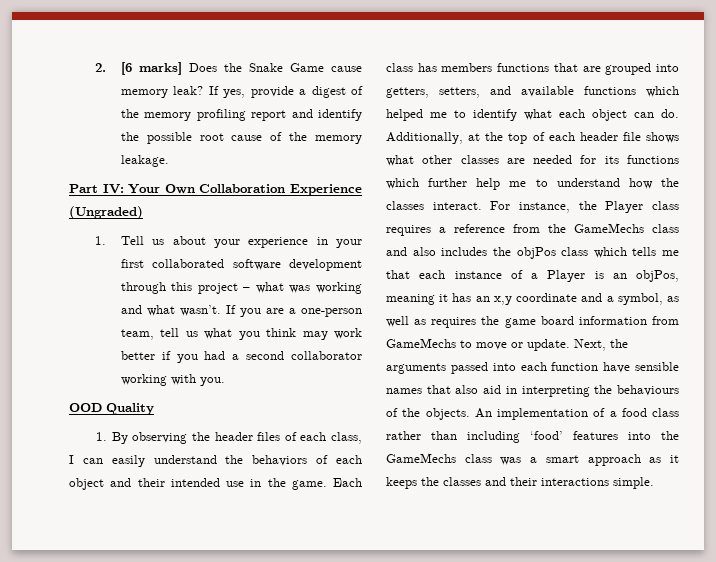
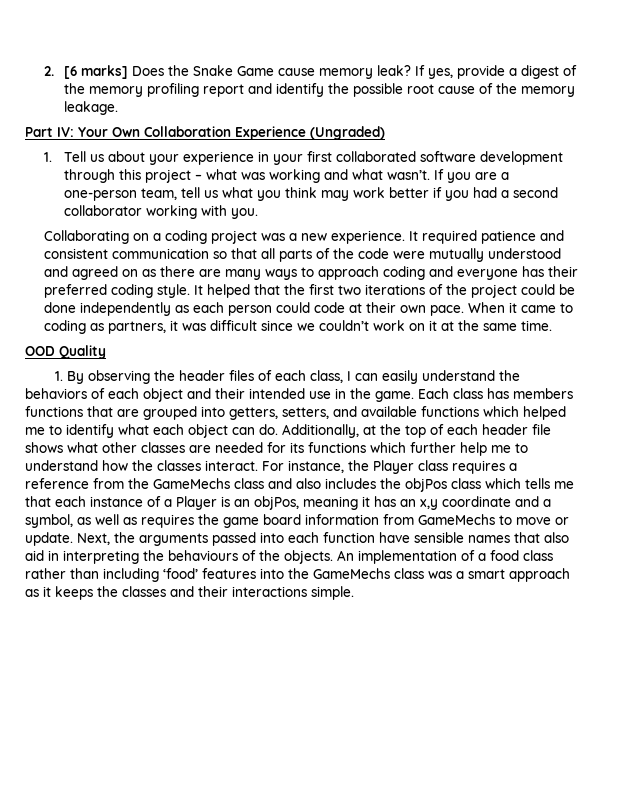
+ Collaborating on a coding project was a new experience. It required patience and consistent communication so that all parts of the code were mutually understood and agreed on as there are many ways to approach coding and everyone has their preferred coding style. It helped that the first two iterations of the project could be done independently as each person could code at their own pace. When it came to coding as partners, it was difficult since we couldn’t work on it at the same time.

